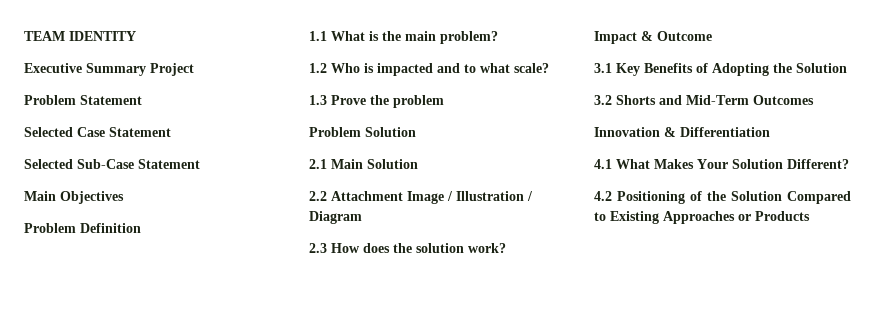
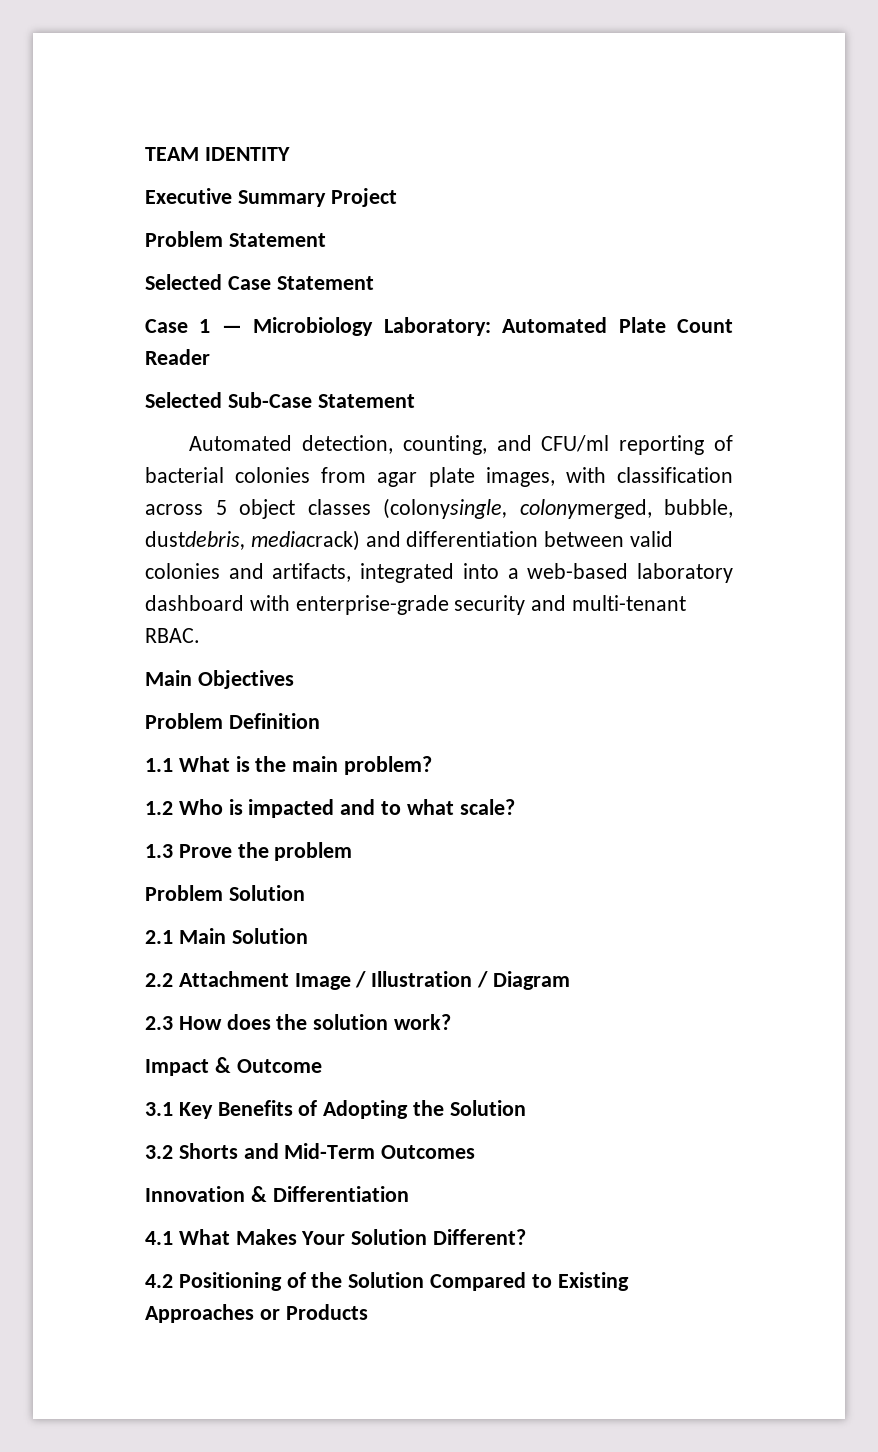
+ Case 1 — Microbiology Laboratory: Automated Plate Count Reader
  Selected Sub-Case Statement
+ Automated detection, counting, and CFU/ml reporting of bacterial colonies from agar plate images, with classification across 5 object classes (colonysingle, colonymerged, bubble, dustdebris, mediacrack) and differentiation between valid colonies and artifacts, integrated into a web-based laboratory dashboard with enterprise-grade security and multi-tenant RBAC.

